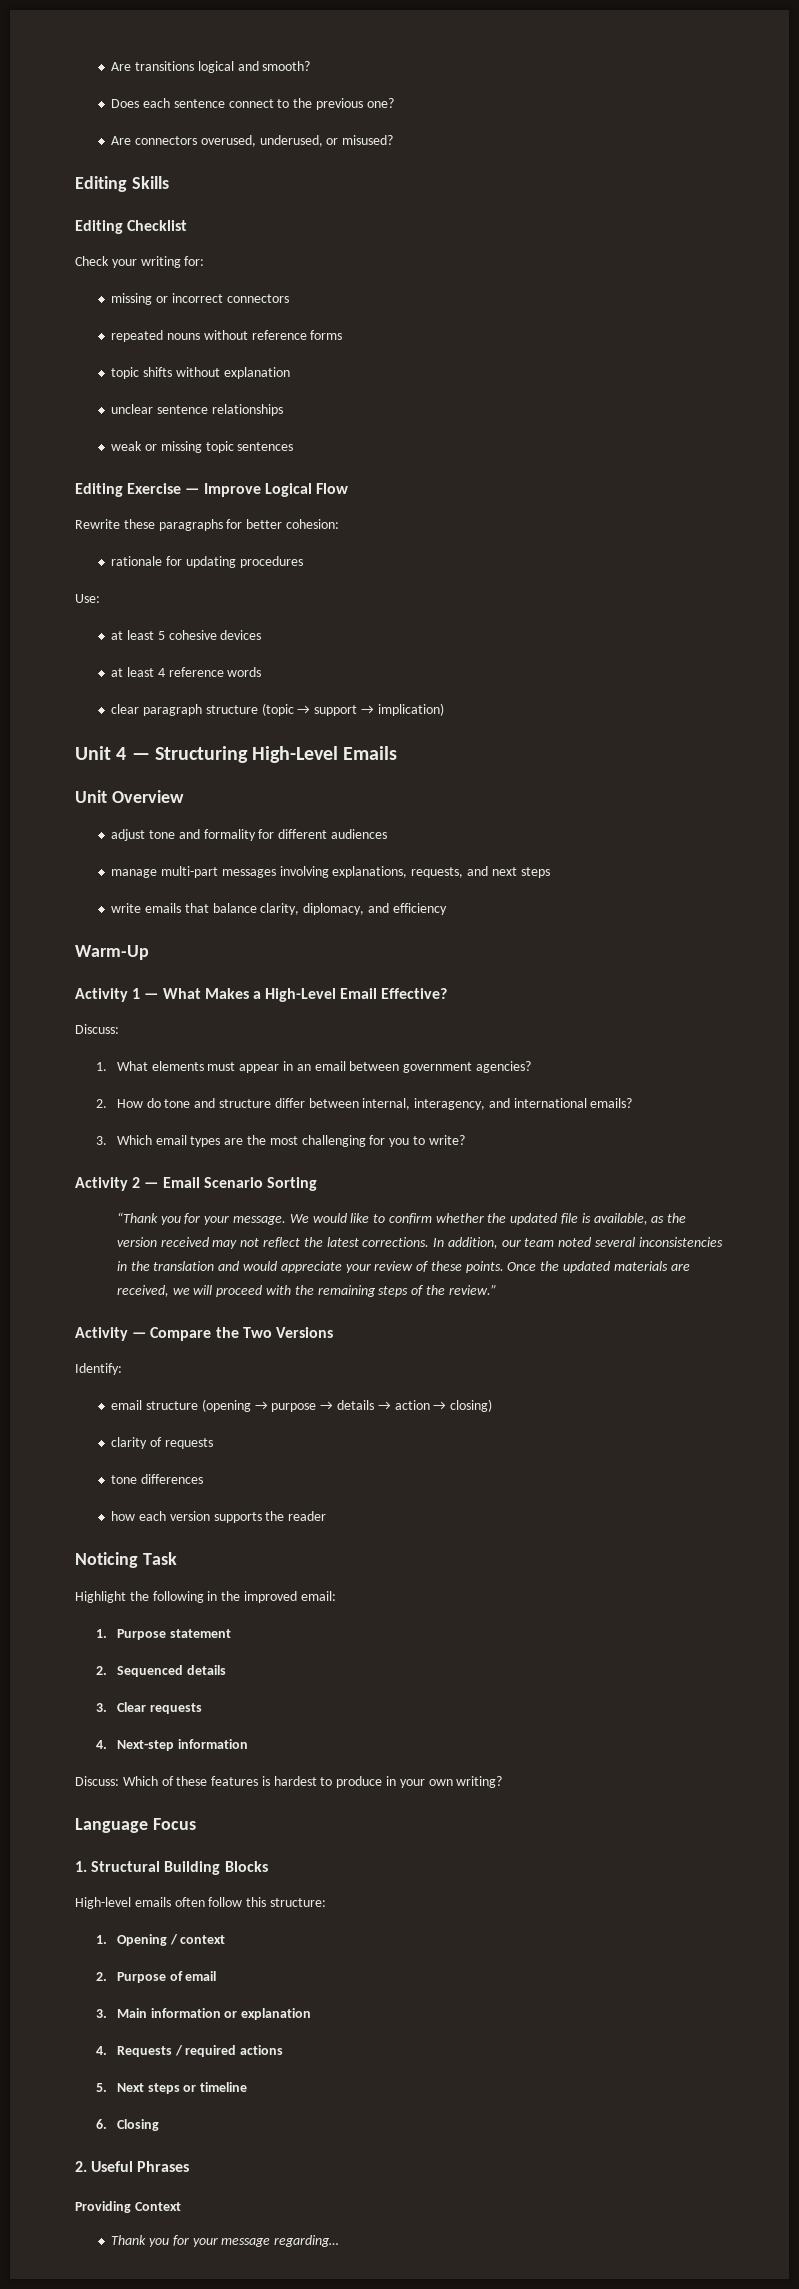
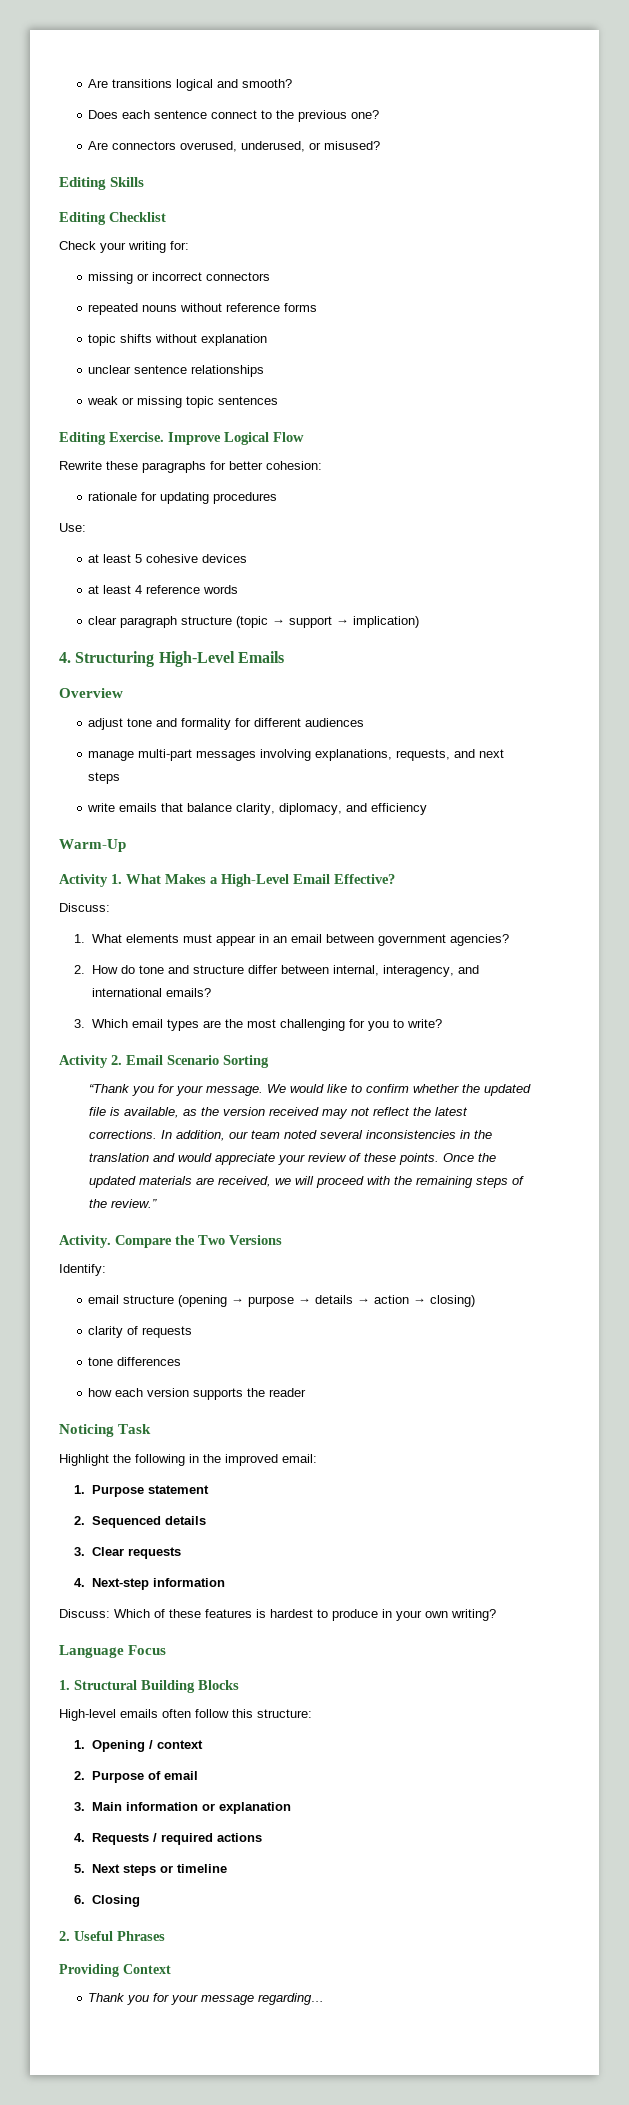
- Editing Exercise — Improve Logical Flow
+ Editing Exercise. Improve Logical Flow
- Unit 4 — Structuring High-Level Emails
+ 4. Structuring High-Level Emails
- Unit Overview
+ Overview
- Activity 1 — What Makes a High-Level Email Effective?
+ Activity 1. What Makes a High-Level Email Effective?
- Activity 2 — Email Scenario Sorting
+ Activity 2. Email Scenario Sorting
- Activity — Compare the Two Versions
+ Activity. Compare the Two Versions

